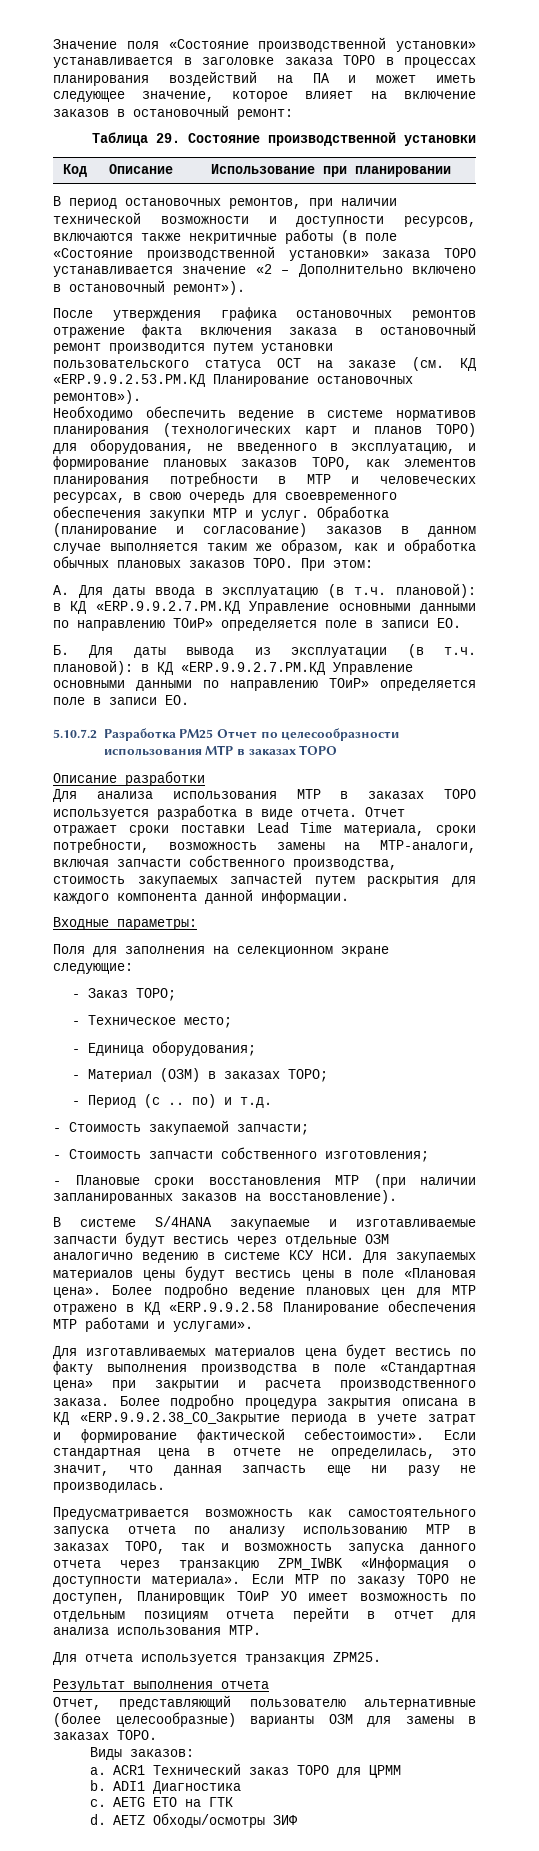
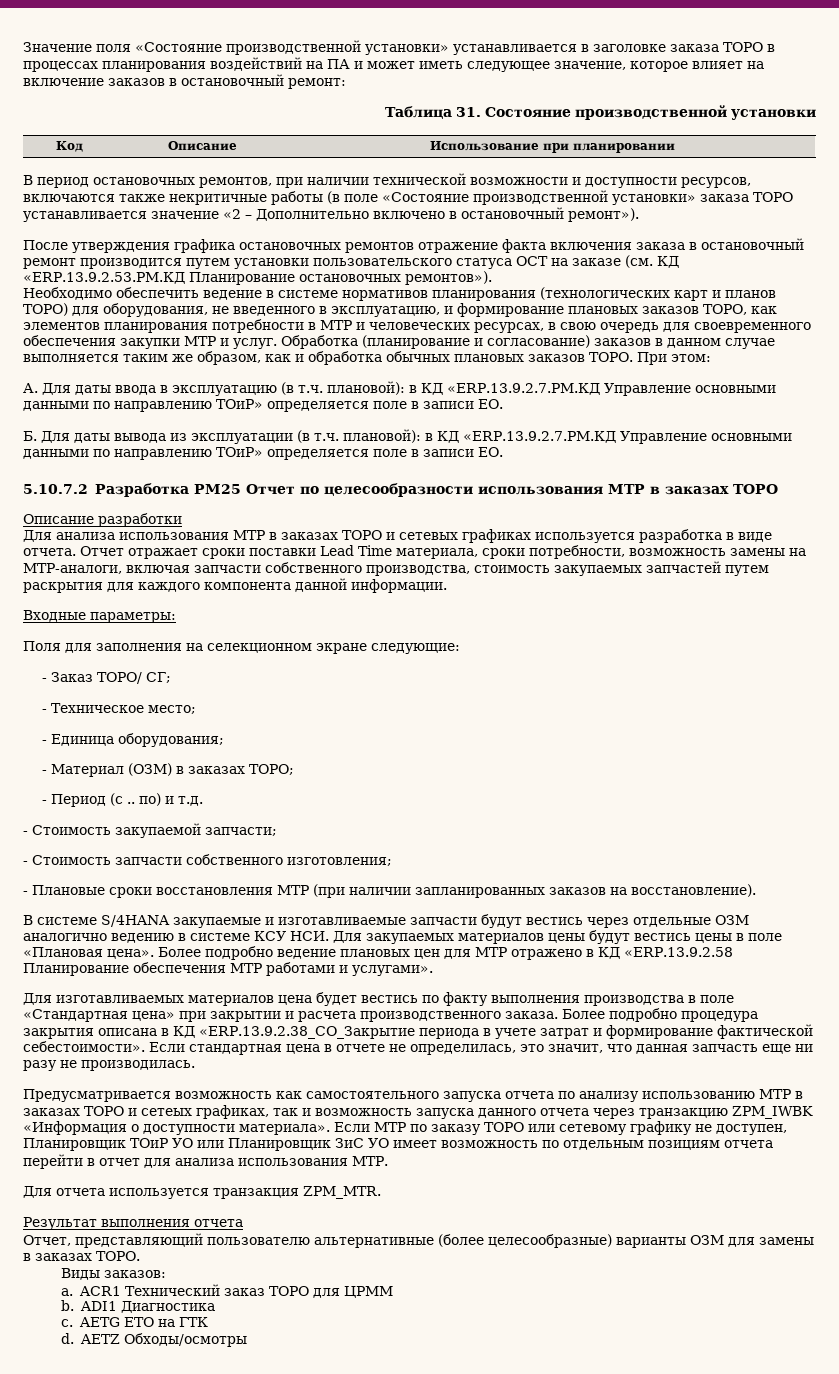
- Таблица 29. Состояние производственной установки
+ Таблица 31. Состояние производственной установки
- После утверждения графика остановочных ремонтов отражение факта включения заказа в остановочный ремонт производится путем установки пользовательского статуса ОСТ на заказе (см. КД «ERP.9.9.2.53.PM.КД Планирование остановочных ремонтов»).
+ После утверждения графика остановочных ремонтов отражение факта включения заказа в остановочный ремонт производится путем установки пользовательского статуса ОСТ на заказе (см. КД «ERP.13.9.2.53.PM.КД Планирование остановочных ремонтов»).
- А. Для даты ввода в эксплуатацию (в т.ч. плановой): в КД «ERP.9.9.2.7.PM.КД Управление основными данными по направлению ТОиР» определяется поле в записи ЕО.
+ А. Для даты ввода в эксплуатацию (в т.ч. плановой): в КД «ERP.13.9.2.7.PM.КД Управление основными данными по направлению ТОиР» определяется поле в записи ЕО.
- Б. Для даты вывода из эксплуатации (в т.ч. плановой): в КД «ERP.9.9.2.7.PM.КД Управление основными данными по направлению ТОиР» определяется поле в записи ЕО.
+ Б. Для даты вывода из эксплуатации (в т.ч. плановой): в КД «ERP.13.9.2.7.PM.КД Управление основными данными по направлению ТОиР» определяется поле в записи ЕО.
- Для анализа использования МТР в заказах ТОРО используется разработка в виде отчета.
+ Для анализа использования МТР в заказах ТОРО и сетевых графиках используется разработка в виде отчета.
- - Заказ ТОРО;
+ - Заказ ТОРО/ СГ;
- Более подробно ведение плановых цен для МТР отражено в КД «ERP.9.9.2.58 Планирование обеспечения МТР работами и услугами».
+ Более подробно ведение плановых цен для МТР отражено в КД «ERP.13.9.2.58 Планирование обеспечения МТР работами и услугами».
- Более подробно процедура закрытия описана в КД «ERP.9.9.2.38_CO_Закрытие периода в учете затрат и формирование фактической себестоимости».
+ Более подробно процедура закрытия описана в КД «ERP.13.9.2.38_CO_Закрытие периода в учете затрат и формирование фактической себестоимости».
- Предусматривается возможность как самостоятельного запуска отчета по анализу использованию МТР в заказах ТОРО, так и возможность запуска данного отчета через транзакцию ZPM_IWBK «Информация о доступности материала».
+ Предусматривается возможность как самостоятельного запуска отчета по анализу использованию МТР в заказах ТОРО и сетеых графиках, так и возможность запуска данного отчета через транзакцию ZPM_IWBK «Информация о доступности материала».
- Если МТР по заказу ТОРО не доступен, Планировщик ТОиР УО имеет возможность по отдельным позициям отчета перейти в отчет для анализа использования МТР.
+ Если МТР по заказу ТОРО или сетевому графику не доступен, Планировщик ТОиР УО или Планировщик ЗиС УО имеет возможность по отдельным позициям отчета перейти в отчет для анализа использования МТР.
- Для отчета используется транзакция ZPM25.
+ Для отчета используется транзакция ZPM_MTR.
- AETZ Обходы/осмотры ЗИФ
+ AETZ Обходы/осмотры

